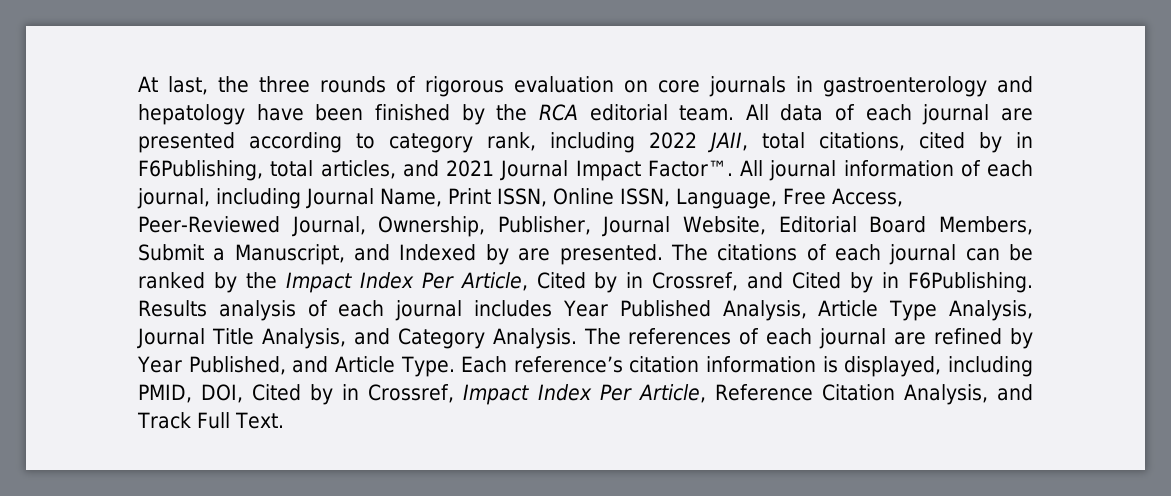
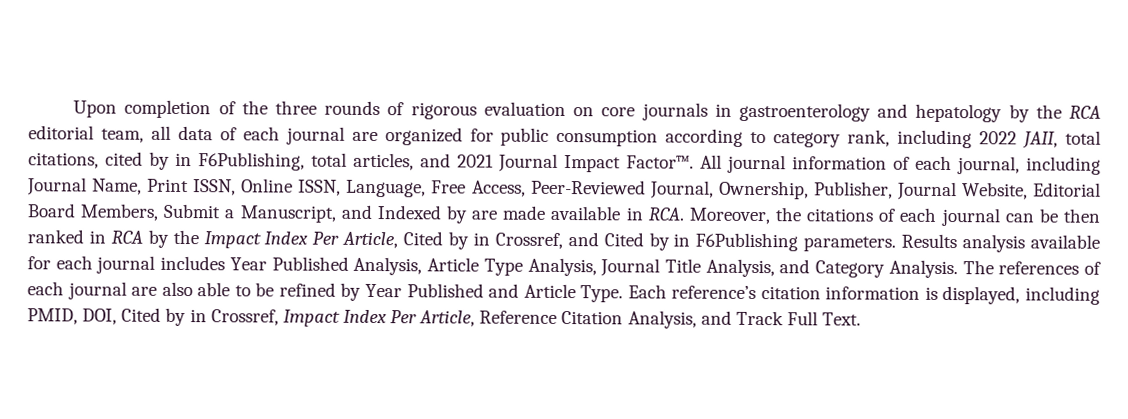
- At last, the three rounds of rigorous evaluation on core journals in gastroenterology and hepatology have been finished by the RCA editorial team. All data of each journal are presented according to category rank, including 2022 JAII, total citations, cited by in F6Publishing, total articles, and 2021 Journal Impact Factor™.
+ Upon completion of the three rounds of rigorous evaluation on core journals in gastroenterology and hepatology by the RCA editorial team, all data of each journal are organized for public consumption according to category rank, including 2022 JAII, total citations, cited by in F6Publishing, total articles, and 2021 Journal Impact Factor™.
- All journal information of each journal, including Journal Name, Print ISSN, Online ISSN, Language, Free Access, Peer-Reviewed Journal, Ownership, Publisher, Journal Website, Editorial Board Members, Submit a Manuscript, and Indexed by are presented. The citations of each journal can be ranked by the Impact Index Per Article, Cited by in Crossref, and Cited by in F6Publishing. Results analysis of each journal includes Year Published Analysis, Article Type Analysis, Journal Title Analysis, and Category Analysis.
+ All journal information of each journal, including Journal Name, Print ISSN, Online ISSN, Language, Free Access, Peer-Reviewed Journal, Ownership, Publisher, Journal Website, Editorial Board Members, Submit a Manuscript, and Indexed by are made available in RCA. Moreover, the citations of each journal can be then ranked in RCA by the Impact Index Per Article, Cited by in Crossref, and Cited by in F6Publishing parameters. Results analysis available for each journal includes Year Published Analysis, Article Type Analysis, Journal Title Analysis, and Category Analysis.
- The references of each journal are refined by Year Published, and Article Type.
+ The references of each journal are also able to be refined by Year Published and Article Type.

